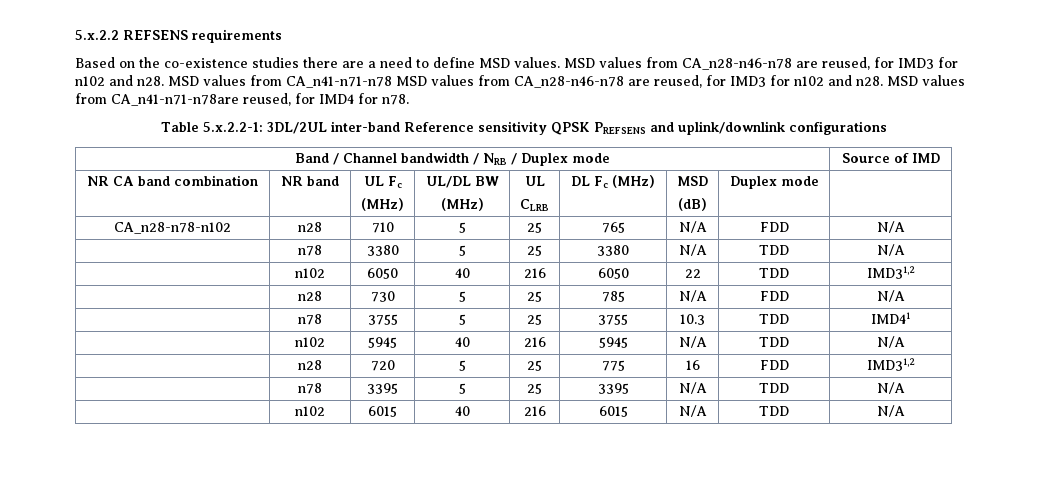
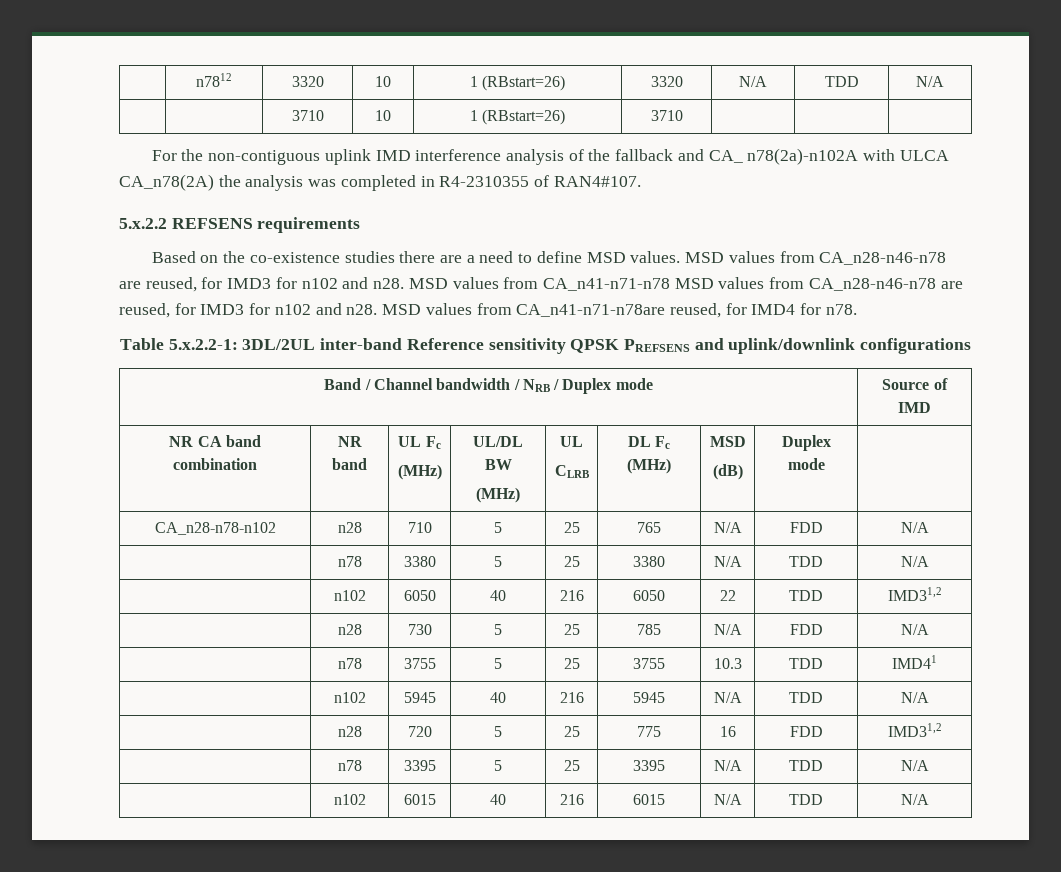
+ | n7812 | 3320 | 10 | 1 (RBstart=26) | 3320 | N/A | TDD | N/A
+ | | 3710 | 10 | 1 (RBstart=26) | 3710 | | |
+ For the non-contiguous uplink IMD interference analysis of the fallback and CA_ n78(2a)-n102A with ULCA CA_n78(2A) the analysis was completed in R4-2310355 of RAN4#107.

